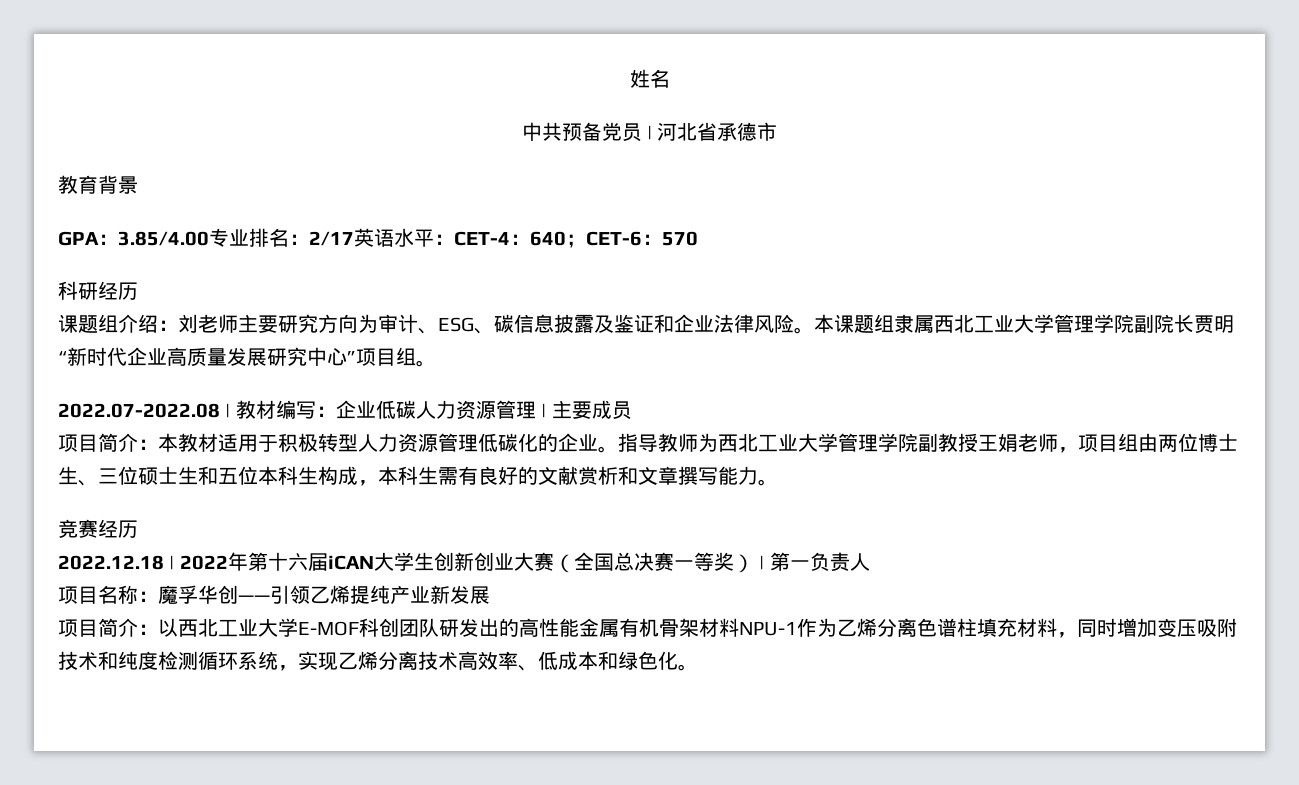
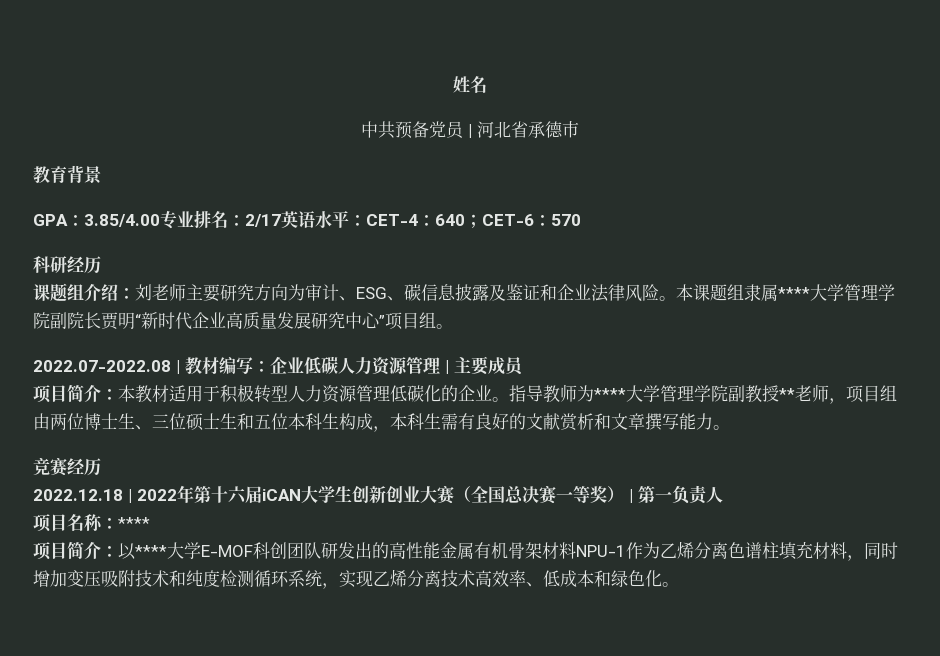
- 本课题组隶属西北工业大学管理学院副院长贾明“新时代企业高质量发展研究中心”项目组。
+ 本课题组隶属****大学管理学院副院长贾明“新时代企业高质量发展研究中心”项目组。
- 指导教师为西北工业大学管理学院副教授王娟老师，项目组由两位博士生、三位硕士生和五位本科生构成，本科生需有良好的文献赏析和文章撰写能力。
+ 指导教师为****大学管理学院副教授**老师，项目组由两位博士生、三位硕士生和五位本科生构成，本科生需有良好的文献赏析和文章撰写能力。
- 项目名称：魔孚华创——引领乙烯提纯产业新发展
+ 项目名称：****
- 项目简介：以西北工业大学E-MOF科创团队研发出的高性能金属有机骨架材料NPU-1作为乙烯分离色谱柱填充材料，同时增加变压吸附技术和纯度检测循环系统，实现乙烯分离技术高效率、低成本和绿色化。
+ 项目简介：以****大学E-MOF科创团队研发出的高性能金属有机骨架材料NPU-1作为乙烯分离色谱柱填充材料，同时增加变压吸附技术和纯度检测循环系统，实现乙烯分离技术高效率、低成本和绿色化。

